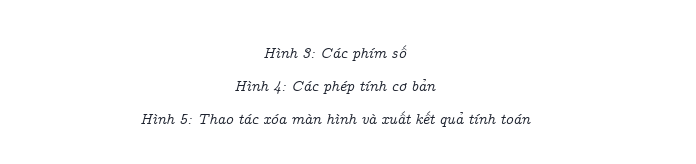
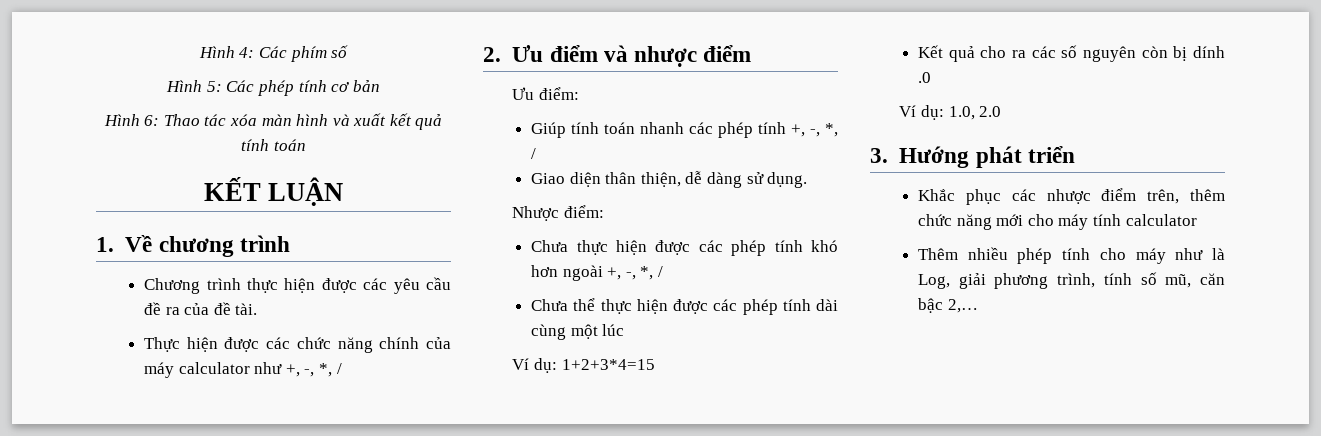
- Hình 3: Các phím số
+ Hình 4: Các phím số
- Hình 4: Các phép tính cơ bản
+ Hình 5: Các phép tính cơ bản
- Hình 5: Thao tác xóa màn hình và xuất kết quả tính toán
+ Hình 6: Thao tác xóa màn hình và xuất kết quả tính toán
+ KẾT LUẬN
+ 1. Về chương trình
+ Chương trình thực hiện được các yêu cầu đề ra của đề tài.
+ Thực hiện được các chức năng chính của máy calculator như +, -, *, /
+ 2. Ưu điểm và nhược điểm
+ Ưu điểm:
+ Giúp tính toán nhanh các phép tính +, -, *, /
+ Giao diện thân thiện, dễ dàng sử dụng.
+ Nhược điểm:
+ Chưa thực hiện được các phép tính khó hơn ngoài +, -, *, /
+ Chưa thể thực hiện được các phép tính dài cùng một lúc
+ Ví dụ: 1+2+3*4=15
+ Kết quả cho ra các số nguyên còn bị dính .0
+ Ví dụ: 1.0, 2.0
+ 3. Hướng phát triển
+ Khắc phục các nhược điểm trên, thêm chức năng mới cho máy tính calculator
+ Thêm nhiều phép tính cho máy như là Log, giải phương trình, tính số mũ, căn bậc 2,…

